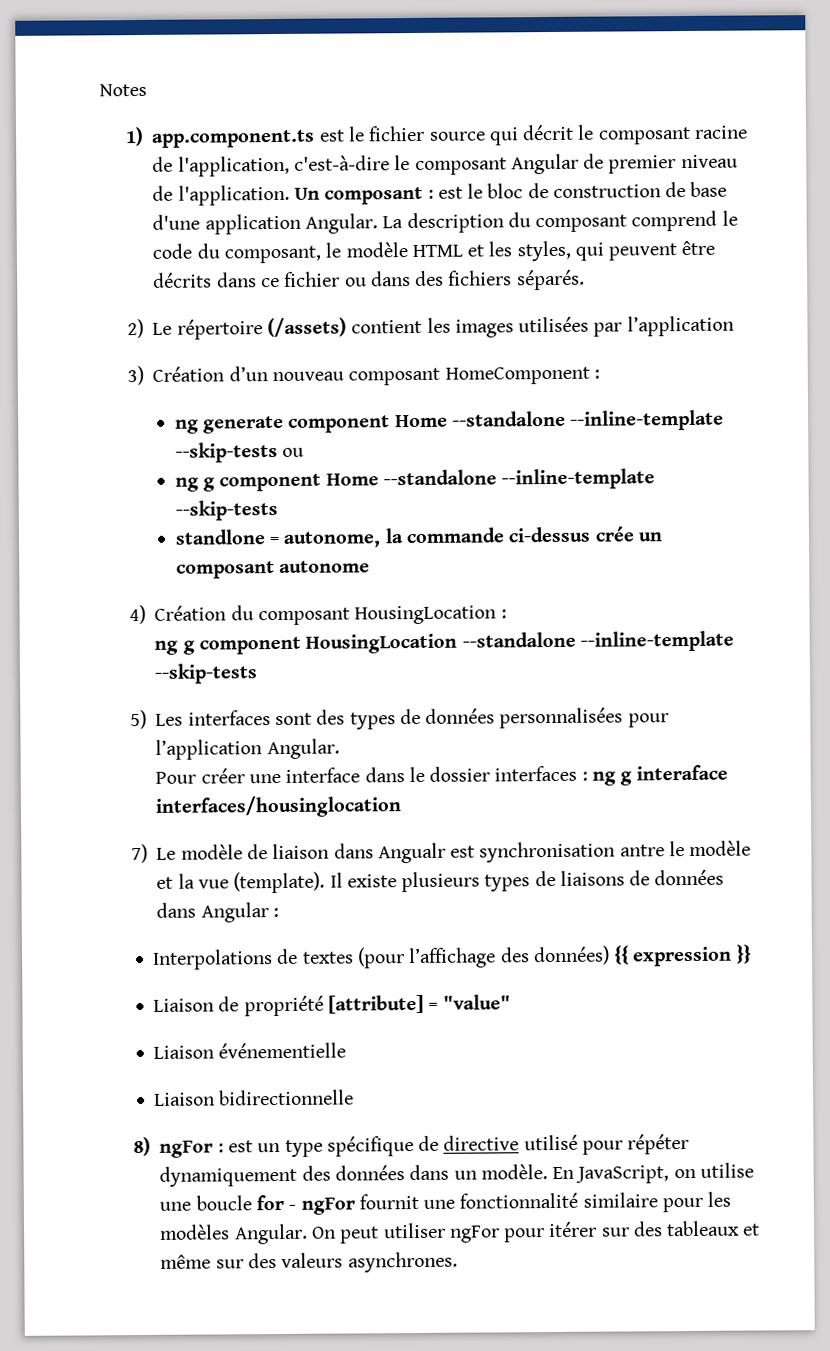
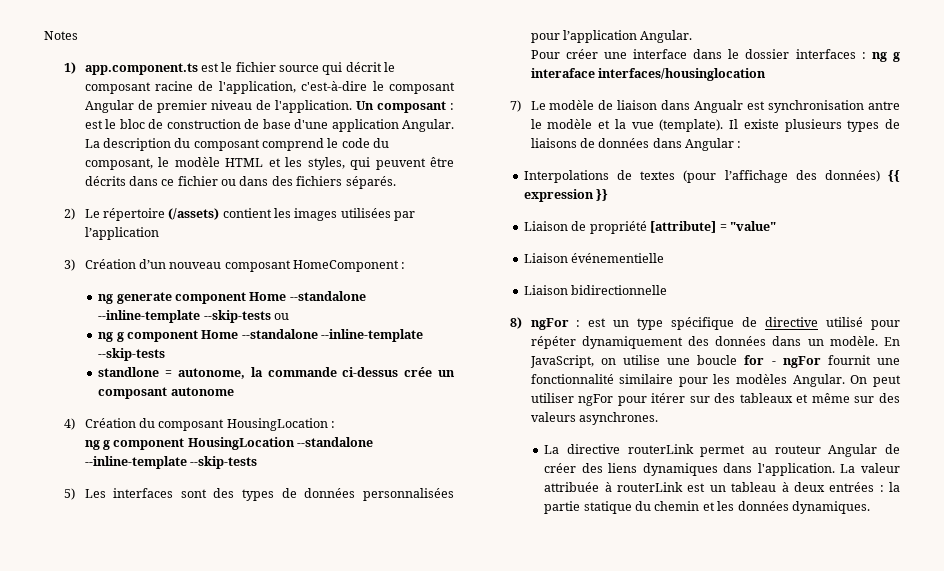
+ La directive routerLink permet au routeur Angular de créer des liens dynamiques dans l'application. La valeur attribuée à routerLink est un tableau à deux entrées : la partie statique du chemin et les données dynamiques.

